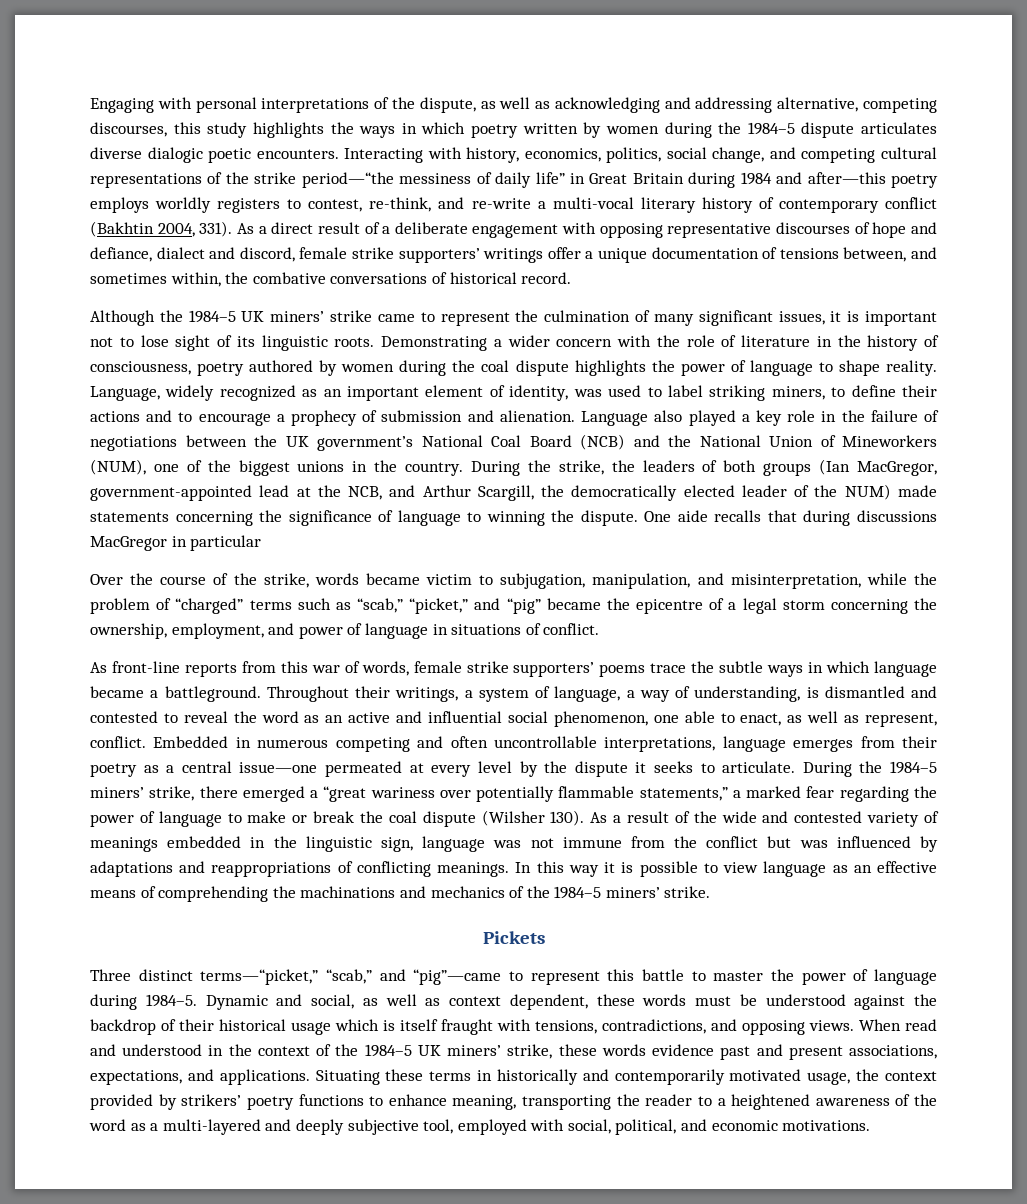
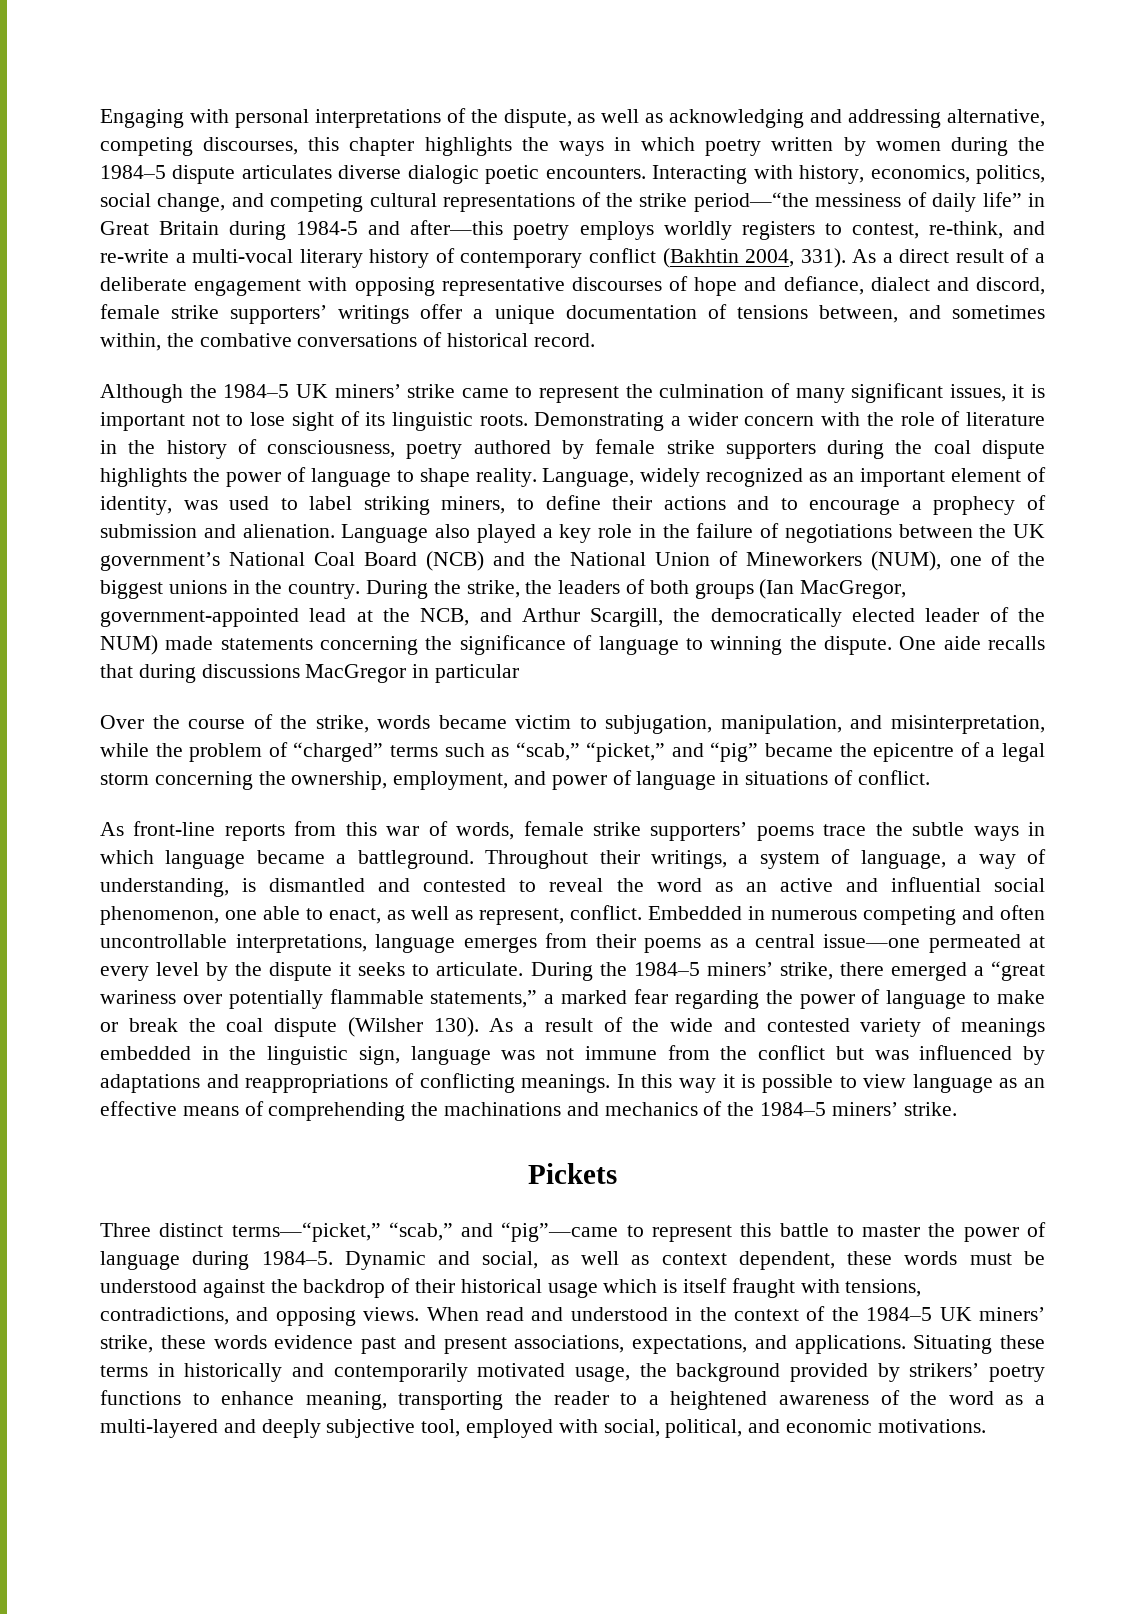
- Engaging with personal interpretations of the dispute, as well as acknowledging and addressing alternative, competing discourses, this study highlights the ways in which poetry written by women during the 1984–5 dispute articulates diverse dialogic poetic encounters.
+ Engaging with personal interpretations of the dispute, as well as acknowledging and addressing alternative, competing discourses, this chapter highlights the ways in which poetry written by women during the 1984–5 dispute articulates diverse dialogic poetic encounters.
- Interacting with history, economics, politics, social change, and competing cultural representations of the strike period—“the messiness of daily life” in Great Britain during 1984 and after—this poetry employs worldly registers to contest, re-think, and re-write a multi-vocal literary history of contemporary conflict (Bakhtin 2004, 331).
+ Interacting with history, economics, politics, social change, and competing cultural representations of the strike period—“the messiness of daily life” in Great Britain during 1984-5 and after—this poetry employs worldly registers to contest, re-think, and re-write a multi-vocal literary history of contemporary conflict (Bakhtin 2004, 331).
- Demonstrating a wider concern with the role of literature in the history of consciousness, poetry authored by women during the coal dispute highlights the power of language to shape reality.
+ Demonstrating a wider concern with the role of literature in the history of consciousness, poetry authored by female strike supporters during the coal dispute highlights the power of language to shape reality.
- Embedded in numerous competing and often uncontrollable interpretations, language emerges from their poetry as a central issue—one permeated at every level by the dispute it seeks to articulate.
+ Embedded in numerous competing and often uncontrollable interpretations, language emerges from their poems as a central issue—one permeated at every level by the dispute it seeks to articulate.
- Situating these terms in historically and contemporarily motivated usage, the context provided by strikers’ poetry functions to enhance meaning, transporting the reader to a heightened awareness of the word as a multi-layered and deeply subjective tool, employed with social, political, and economic motivations.
+ Situating these terms in historically and contemporarily motivated usage, the background provided by strikers’ poetry functions to enhance meaning, transporting the reader to a heightened awareness of the word as a multi-layered and deeply subjective tool, employed with social, political, and economic motivations.

